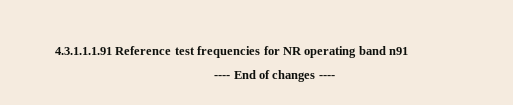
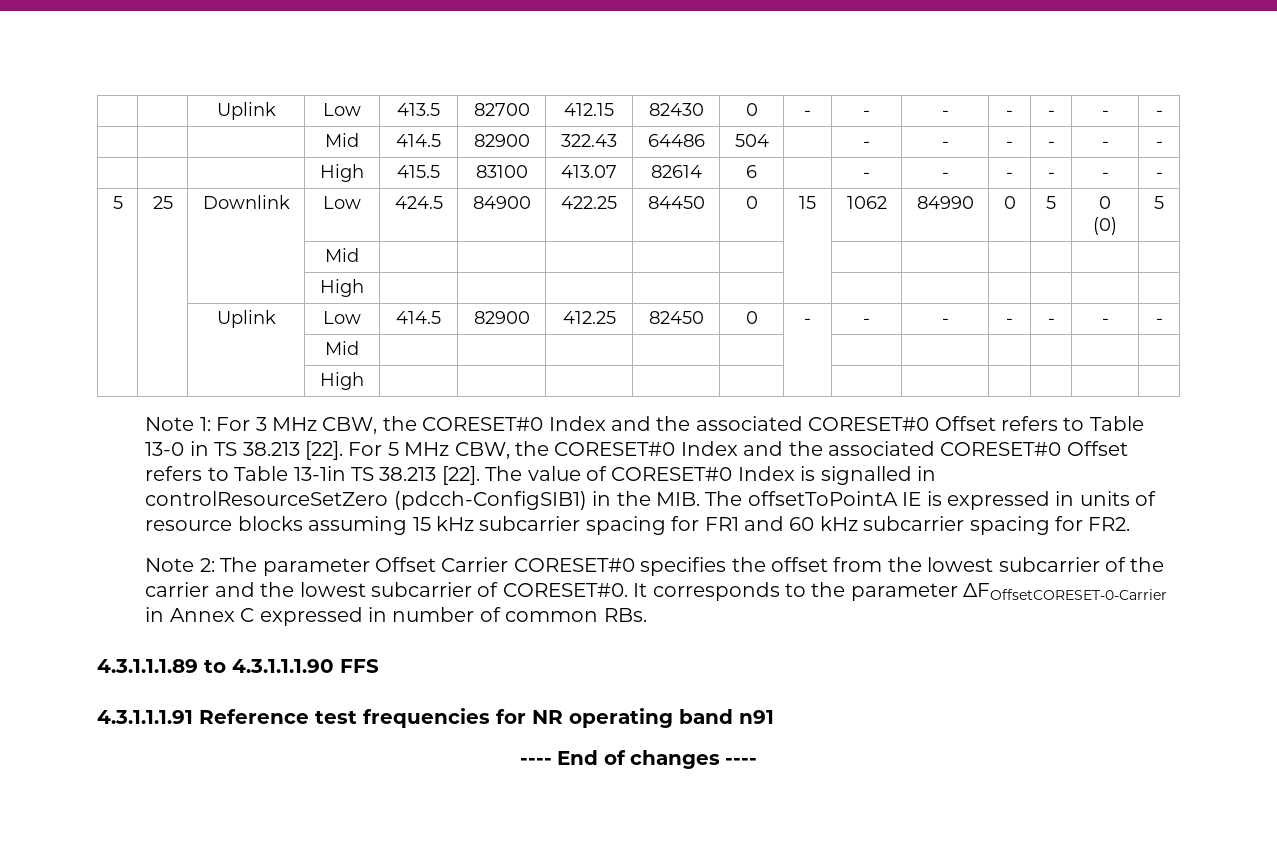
+ | | Uplink | Low | 413.5 | 82700 | 412.15 | 82430 | 0 | - | - | - | - | - | - | -
+ | | | Mid | 414.5 | 82900 | 322.43 | 64486 | 504 | | - | - | - | - | - | -
+ | | | High | 415.5 | 83100 | 413.07 | 82614 | 6 | | - | - | - | - | - | -
+ 5 | 25 | Downlink | Low | 424.5 | 84900 | 422.25 | 84450 | 0 | 15 | 1062 | 84990 | 0 | 5 | 0 (0) | 5
+ | | | Mid | | | | | | | | | | | |
+ | | | High | | | | | | | | | | | |
+ | | Uplink | Low | 414.5 | 82900 | 412.25 | 82450 | 0 | - | - | - | - | - | - | -
+ | | | Mid | | | | | | | | | | | |
+ | | | High | | | | | | | | | | | |
+ Note 1: For 3 MHz CBW, the CORESET#0 Index and the associated CORESET#0 Offset refers to Table 13-0 in TS 38.213 [22]. For 5 MHz CBW, the CORESET#0 Index and the associated CORESET#0 Offset refers to Table 13-1in TS 38.213 [22]. The value of CORESET#0 Index is signalled in controlResourceSetZero (pdcch-ConfigSIB1) in the MIB. The offsetToPointA IE is expressed in units of resource blocks assuming 15 kHz subcarrier spacing for FR1 and 60 kHz subcarrier spacing for FR2.
+ Note 2: The parameter Offset Carrier CORESET#0 specifies the offset from the lowest subcarrier of the carrier and the lowest subcarrier of CORESET#0. It corresponds to the parameter ΔFOffsetCORESET-0-Carrier in Annex C expressed in number of common RBs.
+ 4.3.1.1.1.89 to 4.3.1.1.1.90 FFS

